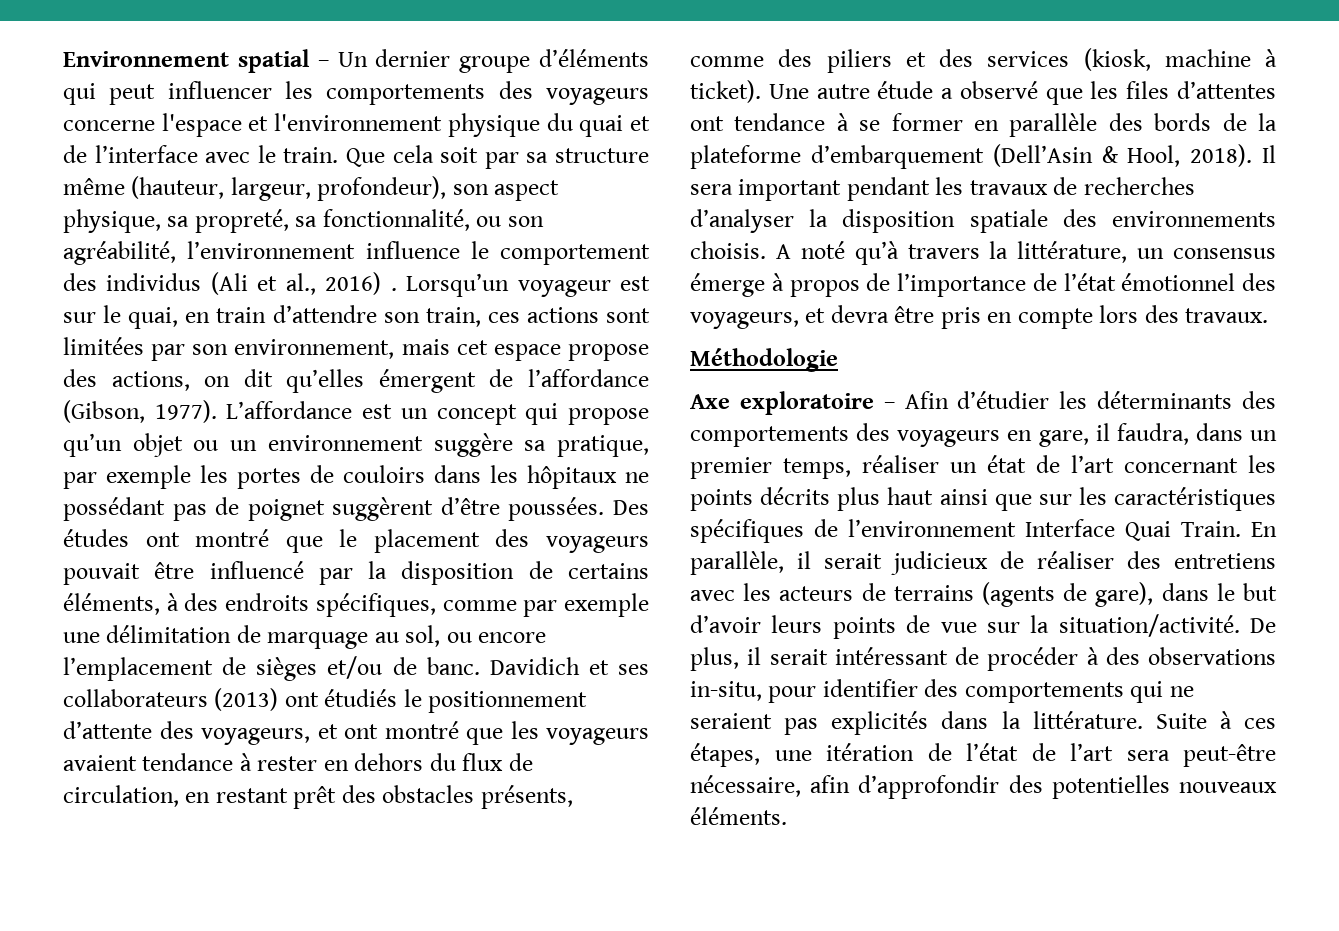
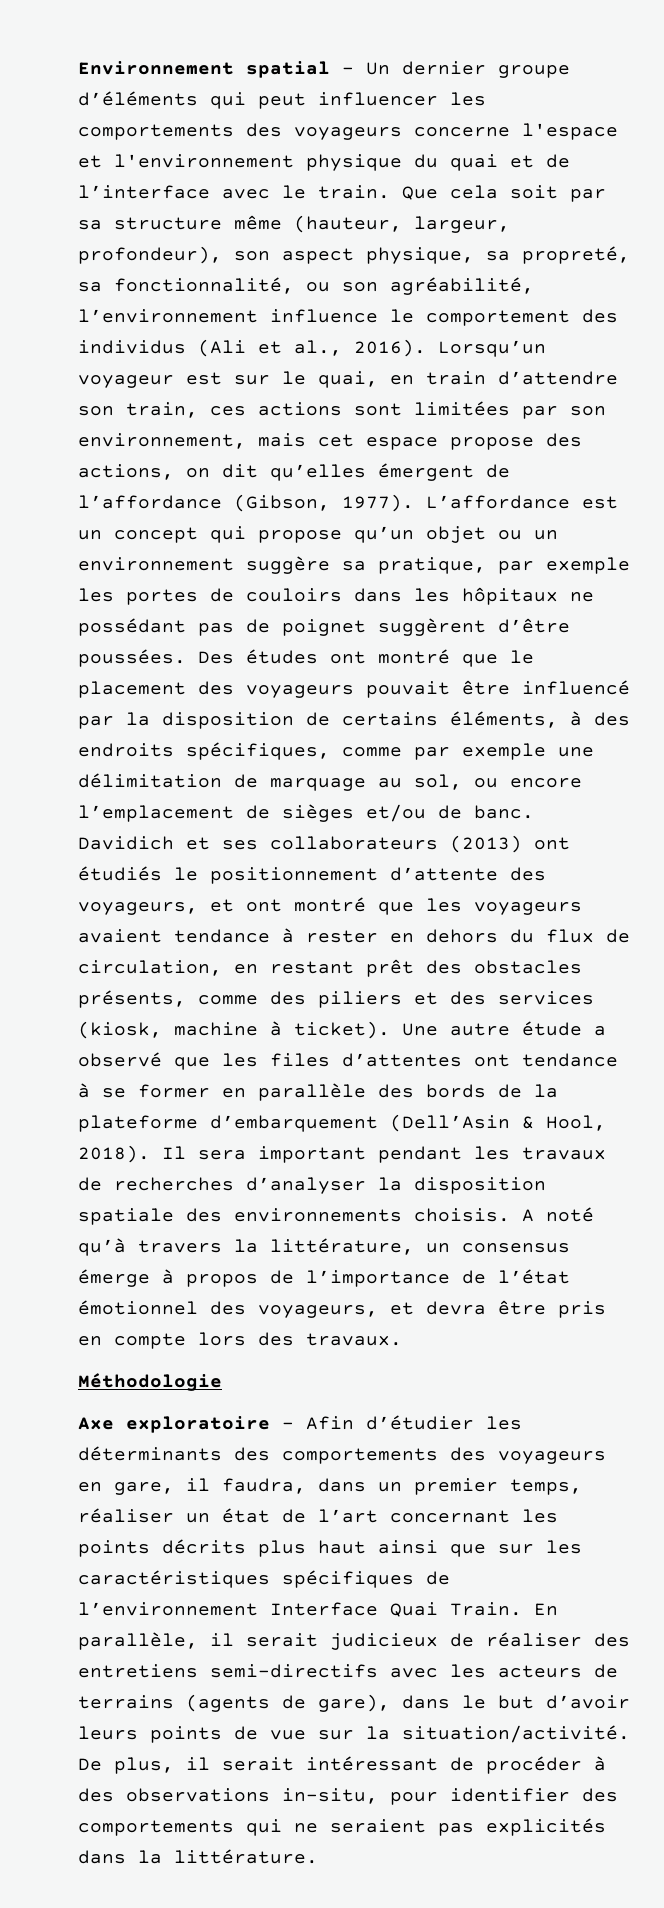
- Que cela soit par sa structure même (hauteur, largeur, profondeur), son aspect physique, sa propreté, sa fonctionnalité, ou son agréabilité, l’environnement influence le comportement des individus (Ali et al., 2016) .
+ Que cela soit par sa structure même (hauteur, largeur, profondeur), son aspect physique, sa propreté, sa fonctionnalité, ou son agréabilité, l’environnement influence le comportement des individus (Ali et al., 2016).
- En parallèle, il serait judicieux de réaliser des entretiens avec les acteurs de terrains (agents de gare), dans le but d’avoir leurs points de vue sur la situation/activité.
+ En parallèle, il serait judicieux de réaliser des entretiens semi-directifs avec les acteurs de terrains (agents de gare), dans le but d’avoir leurs points de vue sur la situation/activité.
- Suite à ces étapes, une itération de l’état de l’art sera peut-être nécessaire, afin d’approfondir des potentielles nouveaux éléments.

